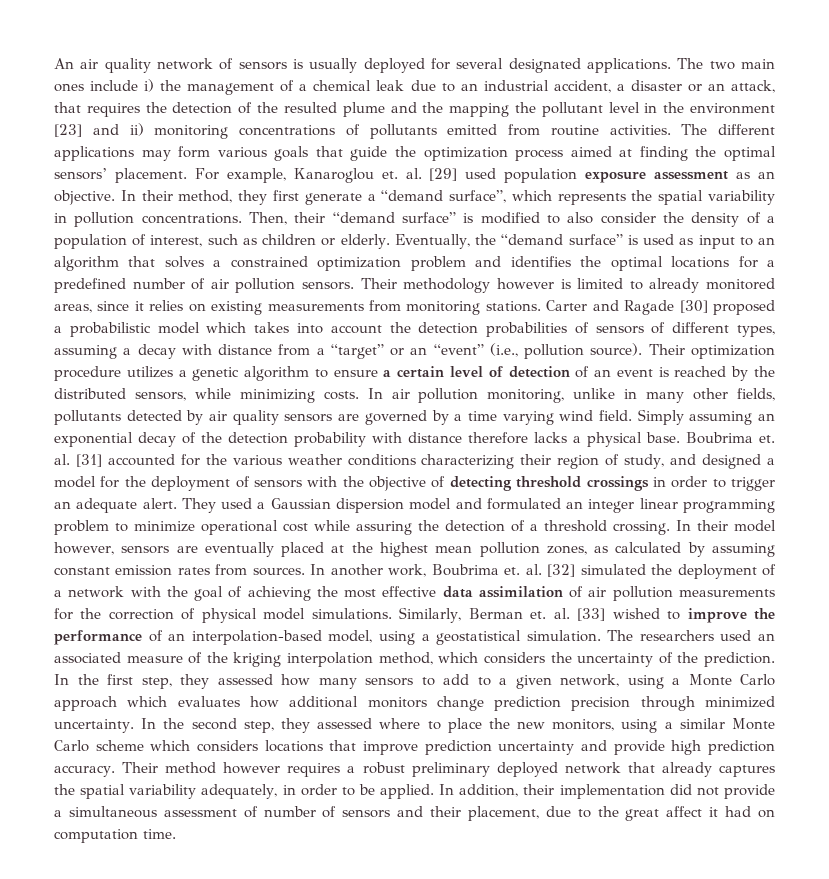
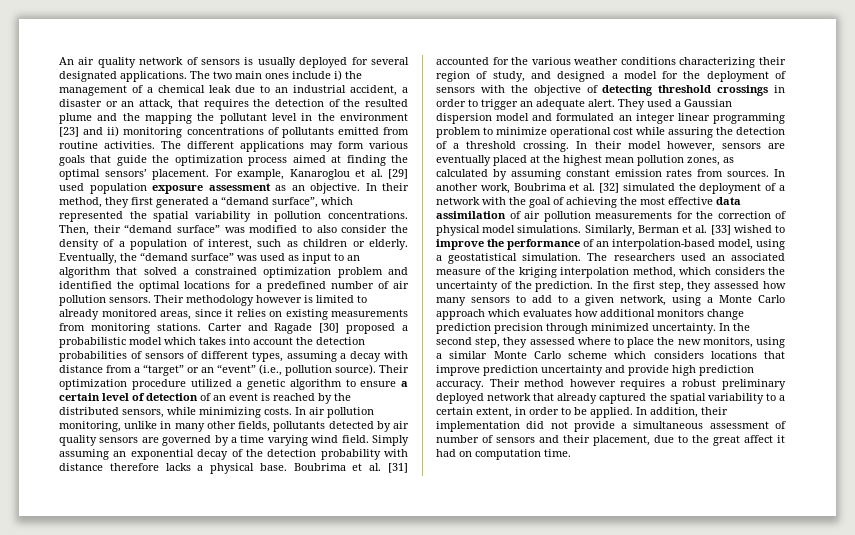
- For example, Kanaroglou et. al. [29] used population exposure assessment as an objective.
+ For example, Kanaroglou et al. [29] used population exposure assessment as an objective.
- In their method, they first generate a “demand surface”, which represents the spatial variability in pollution concentrations.
+ In their method, they first generated a “demand surface”, which represented the spatial variability in pollution concentrations.
- Then, their “demand surface” is modified to also consider the density of a population of interest, such as children or elderly.
+ Then, their “demand surface” was modified to also consider the density of a population of interest, such as children or elderly.
- Eventually, the “demand surface” is used as input to an algorithm that solves a constrained optimization problem and identifies the optimal locations for a predefined number of air pollution sensors.
+ Eventually, the “demand surface” was used as input to an algorithm that solved a constrained optimization problem and identified the optimal locations for a predefined number of air pollution sensors.
- Their optimization procedure utilizes a genetic algorithm to ensure a certain level of detection of an event is reached by the distributed sensors, while minimizing costs.
+ Their optimization procedure utilized a genetic algorithm to ensure a certain level of detection of an event is reached by the distributed sensors, while minimizing costs.
- Boubrima et. al. [31] accounted for the various weather conditions characterizing their region of study, and designed a model for the deployment of sensors with the objective of detecting threshold crossings in order to trigger an adequate alert.
+ Boubrima et al. [31] accounted for the various weather conditions characterizing their region of study, and designed a model for the deployment of sensors with the objective of detecting threshold crossings in order to trigger an adequate alert.
- In another work, Boubrima et. al. [32] simulated the deployment of a network with the goal of achieving the most effective data assimilation of air pollution measurements for the correction of physical model simulations.
+ In another work, Boubrima et al. [32] simulated the deployment of a network with the goal of achieving the most effective data assimilation of air pollution measurements for the correction of physical model simulations.
- Similarly, Berman et. al. [33] wished to improve the performance of an interpolation-based model, using a geostatistical simulation.
+ Similarly, Berman et al. [33] wished to improve the performance of an interpolation-based model, using a geostatistical simulation.
- Their method however requires a robust preliminary deployed network that already captures the spatial variability adequately, in order to be applied.
+ Their method however requires a robust preliminary deployed network that already captured the spatial variability to a certain extent, in order to be applied.

